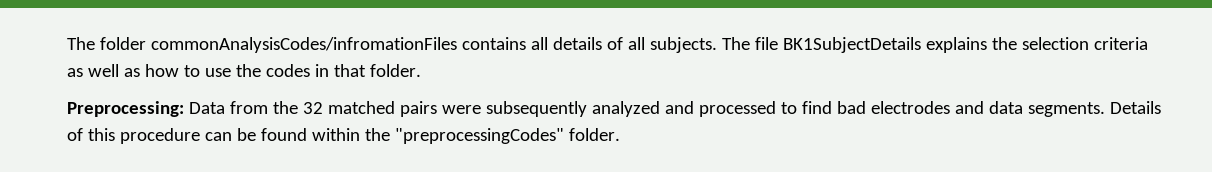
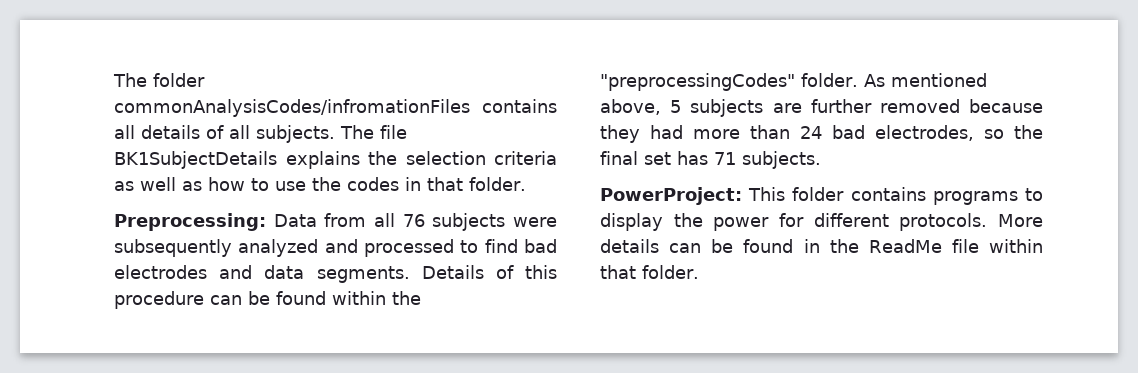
- Preprocessing: Data from the 32 matched pairs were subsequently analyzed and processed to find bad electrodes and data segments.
+ Preprocessing: Data from all 76 subjects were subsequently analyzed and processed to find bad electrodes and data segments.
+ As mentioned above, 5 subjects are further removed because they had more than 24 bad electrodes, so the final set has 71 subjects.
+ PowerProject: This folder contains programs to display the power for different protocols. More details can be found in the ReadMe file within that folder.

